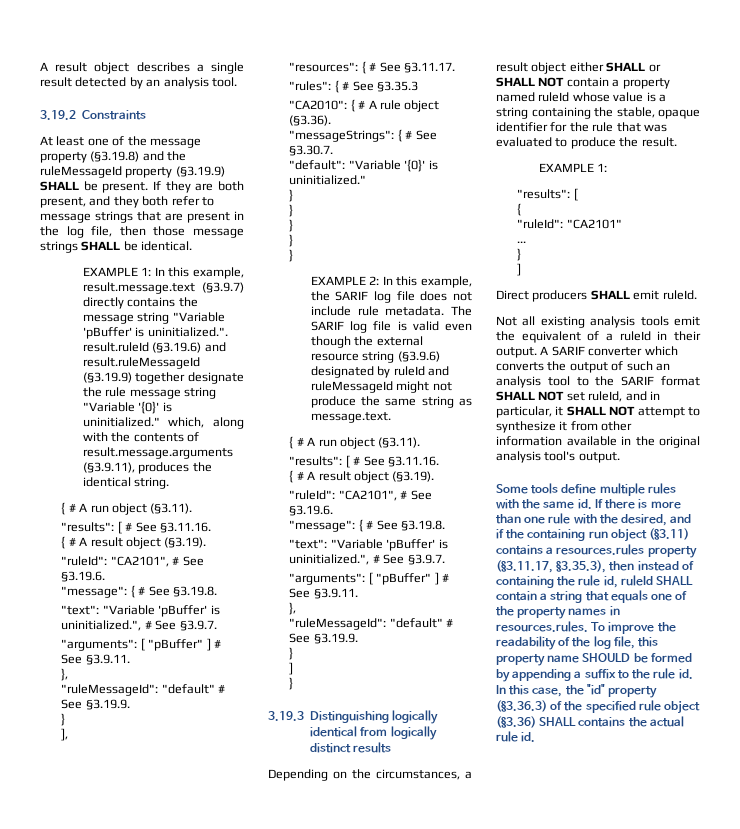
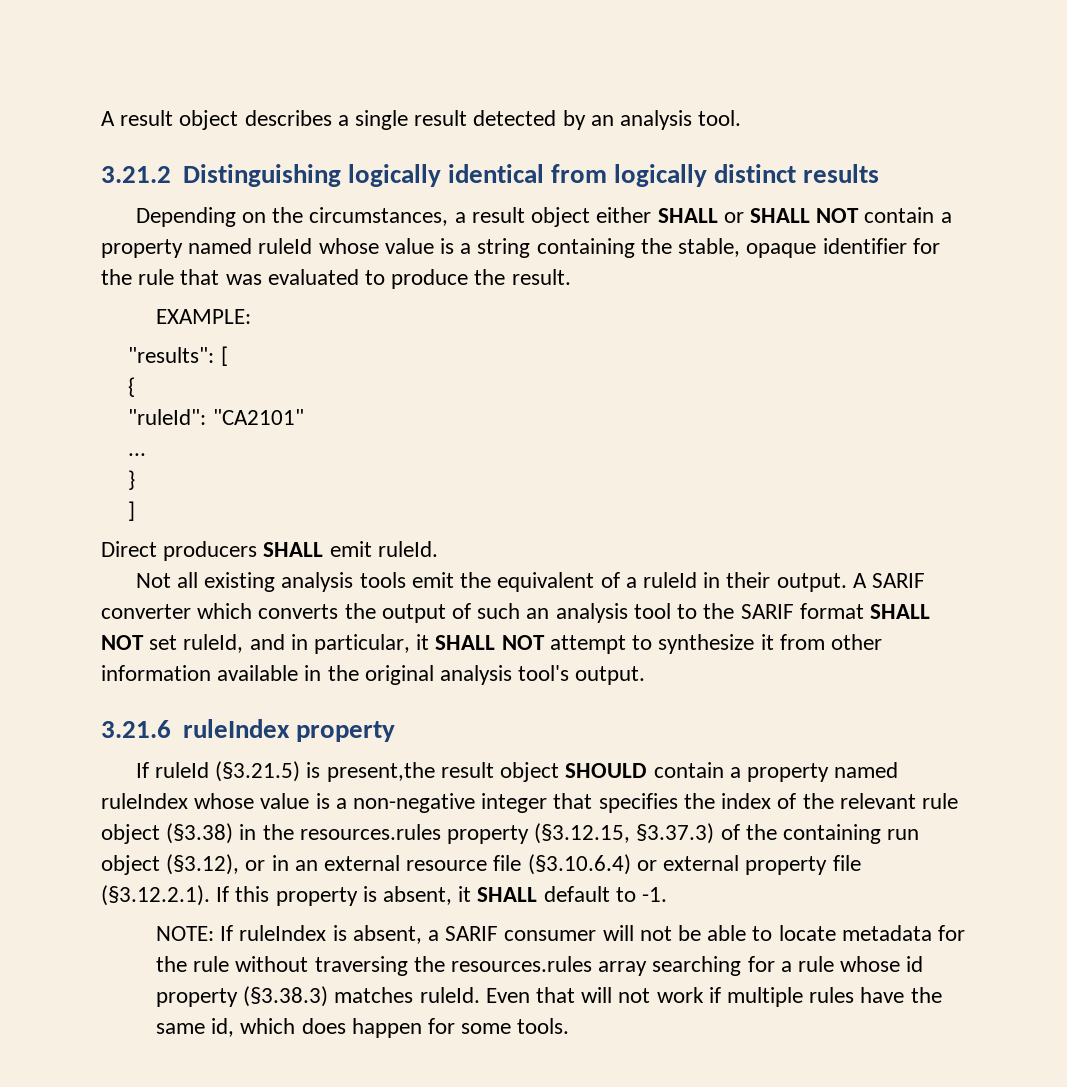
- 3.19.2 Constraints
- At least one of the message property (§3.19.8) and the ruleMessageId property (§3.19.9) SHALL be present. If they are both present, and they both refer to message strings that are present in the log file, then those message strings SHALL be identical.
- EXAMPLE 1: In this example, result.message.text (§3.9.7) directly contains the message string "Variable 'pBuffer' is uninitialized.". result.ruleId (§3.19.6) and result.ruleMessageId (§3.19.9) together designate the rule message string "Variable '{0}' is uninitialized." which, along with the contents of result.message.arguments (§3.9.11), produces the identical string.
- { # A run object (§3.11).
- "results": [ # See §3.11.16.
- { # A result object (§3.19).
- "ruleId": "CA2101", # See §3.19.6.
- "message": { # See §3.19.8.
- "text": "Variable 'pBuffer' is uninitialized.", # See §3.9.7.
- "arguments": [ "pBuffer" ] # See §3.9.11.
- },
- "ruleMessageId": "default" # See §3.19.9.
- }
- ],
- "resources": { # See §3.11.17.
- "rules": { # See §3.35.3
- "CA2010": { # A rule object (§3.36).
- "messageStrings": { # See §3.30.7.
- "default": "Variable '{0}' is uninitialized."
- }
- }
- }
- }
- }
- EXAMPLE 2: In this example, the SARIF log file does not include rule metadata. The SARIF log file is valid even though the external resource string (§3.9.6) designated by ruleId and ruleMessageId might not produce the same string as message.text.
- { # A run object (§3.11).
- "results": [ # See §3.11.16.
- { # A result object (§3.19).
- "ruleId": "CA2101", # See §3.19.6.
- "message": { # See §3.19.8.
- "text": "Variable 'pBuffer' is uninitialized.", # See §3.9.7.
- "arguments": [ "pBuffer" ] # See §3.9.11.
- },
- "ruleMessageId": "default" # See §3.19.9.
- }
- ]
- }
- 3.19.3 Distinguishing logically identical from logically distinct results
+ 3.21.2 Distinguishing logically identical from logically distinct results
  Depending on the circumstances, a result object either SHALL or SHALL NOT contain a property named ruleId whose value is a string containing the stable, opaque identifier for the rule that was evaluated to produce the result.
- EXAMPLE 1:
+ EXAMPLE:
- Some tools define multiple rules with the same id. If there is more than one rule with the desired, and if the containing run object (§3.11) contains a resources.rules property (§3.11.17, §3.35.3), then instead of containing the rule id, ruleId SHALL contain a string that equals one of the property names in resources.rules. To improve the readability of the log file, this property name SHOULD be formed by appending a suffix to the rule id. In this case, the "id" property (§3.36.3) of the specified rule object (§3.36) SHALL contains the actual rule id.
+ 3.21.6 ruleIndex property
+ If ruleId (§3.21.5) is present,the result object SHOULD contain a property named ruleIndex whose value is a non-negative integer that specifies the index of the relevant rule object (§3.38) in the resources.rules property (§3.12.15, §3.37.3) of the containing run object (§3.12), or in an external resource file (§3.10.6.4) or external property file (§3.12.2.1). If this property is absent, it SHALL default to -1.
+ NOTE: If ruleIndex is absent, a SARIF consumer will not be able to locate metadata for the rule without traversing the resources.rules array searching for a rule whose id property (§3.38.3) matches ruleId. Even that will not work if multiple rules have the same id, which does happen for some tools.

